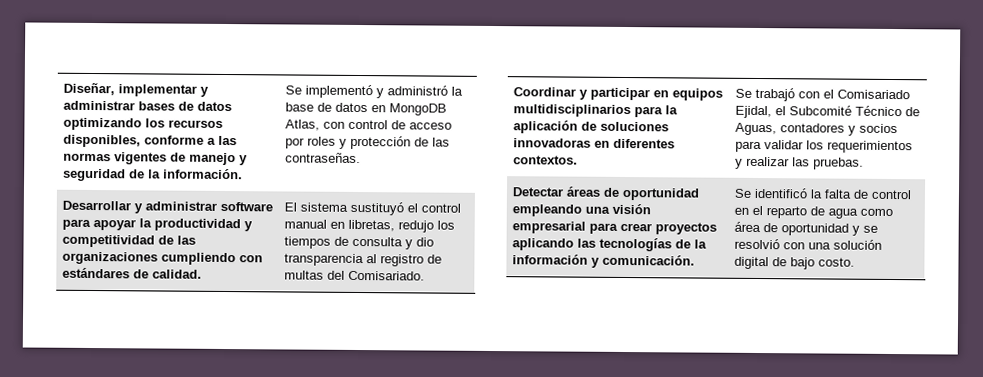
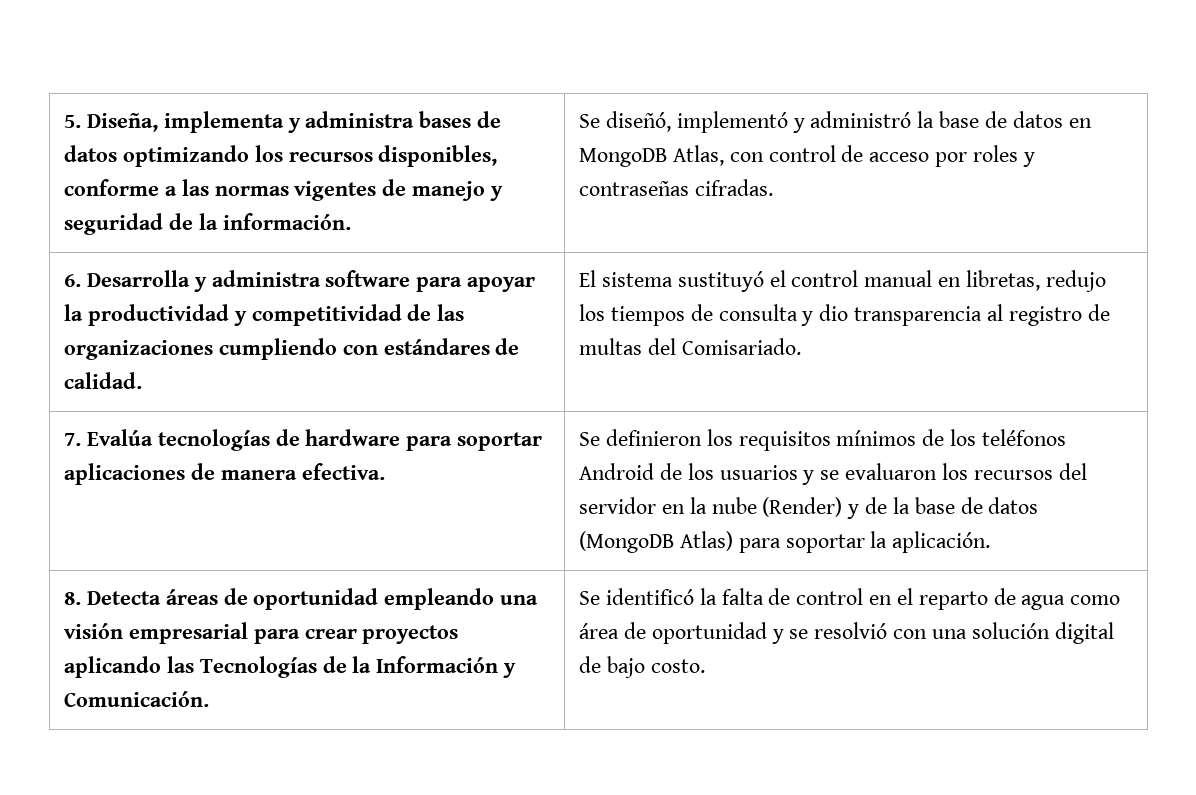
- Diseñar, implementar y administrar bases de datos optimizando los recursos disponibles, conforme a las normas vigentes de manejo y seguridad de la información.
+ 5. Diseña, implementa y administra bases de datos optimizando los recursos disponibles, conforme a las normas vigentes de manejo y seguridad de la información.
- Se implementó y administró la base de datos en MongoDB Atlas, con control de acceso por roles y protección de las contraseñas.
- Desarrollar y administrar software para apoyar la productividad y competitividad de las organizaciones cumpliendo con estándares de calidad. | El sistema sustituyó el control manual en libretas, redujo los tiempos de consulta y dio transparencia al registro de multas del Comisariado.
+ Se diseñó, implementó y administró la base de datos en MongoDB Atlas, con control de acceso por roles y contraseñas cifradas.
+ 6. Desarrolla y administra software para apoyar la productividad y competitividad de las organizaciones cumpliendo con estándares de calidad. | El sistema sustituyó el control manual en libretas, redujo los tiempos de consulta y dio transparencia al registro de multas del Comisariado.
- Coordinar y participar en equipos multidisciplinarios para la aplicación de soluciones innovadoras en diferentes contextos. | Se trabajó con el Comisariado Ejidal, el Subcomité Técnico de Aguas, contadores y socios para validar los requerimientos y realizar las pruebas.
- Detectar áreas de oportunidad empleando una visión empresarial para crear proyectos aplicando las tecnologías de la información y comunicación.
+ 7. Evalúa tecnologías de hardware para soportar aplicaciones de manera efectiva. | Se definieron los requisitos mínimos de los teléfonos Android de los usuarios y se evaluaron los recursos del servidor en la nube (Render) y de la base de datos (MongoDB Atlas) para soportar la aplicación.
+ 8. Detecta áreas de oportunidad empleando una visión empresarial para crear proyectos aplicando las Tecnologías de la Información y Comunicación.

